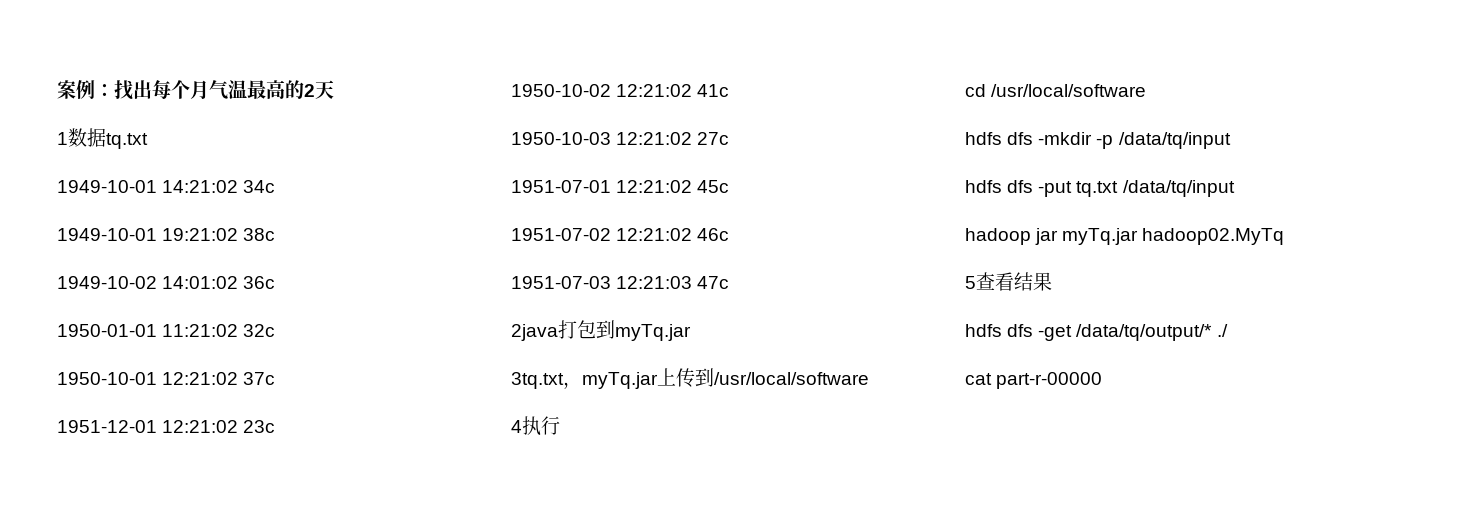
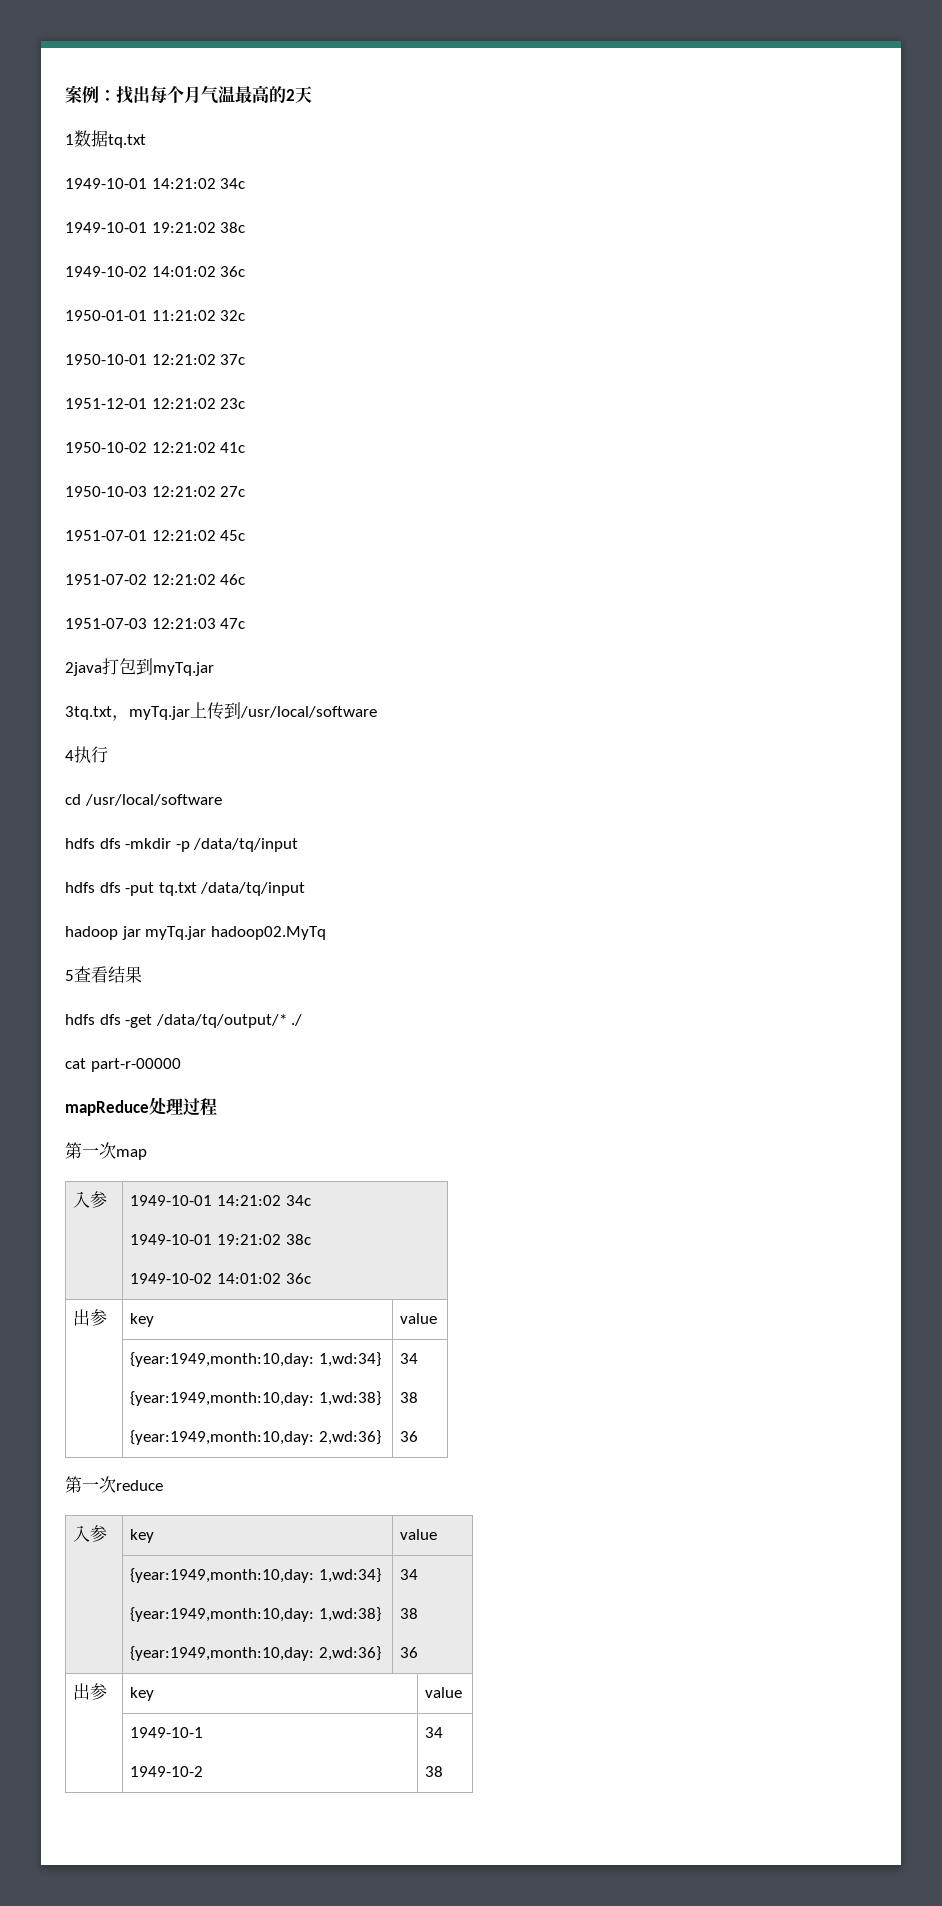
+ mapReduce处理过程
+ 第一次map
+ 入参 | 1949-10-01 14:21:02 34c
+ 1949-10-01 19:21:02 38c
+ 1949-10-02 14:01:02 36c
+ 出参 | key | value
+ | {year:1949,month:10,day: 1,wd:34}
+ {year:1949,month:10,day: 1,wd:38}
+ {year:1949,month:10,day: 2,wd:36} | 34
+ 38
+ 36
+ 第一次reduce
+ 入参 | key | value
+ | {year:1949,month:10,day: 1,wd:34}
+ {year:1949,month:10,day: 1,wd:38}
+ {year:1949,month:10,day: 2,wd:36} | 34
+ 38
+ 36
+ 出参 | key | value
+ | 1949-10-1
+ 1949-10-2 | 34
+ 38

